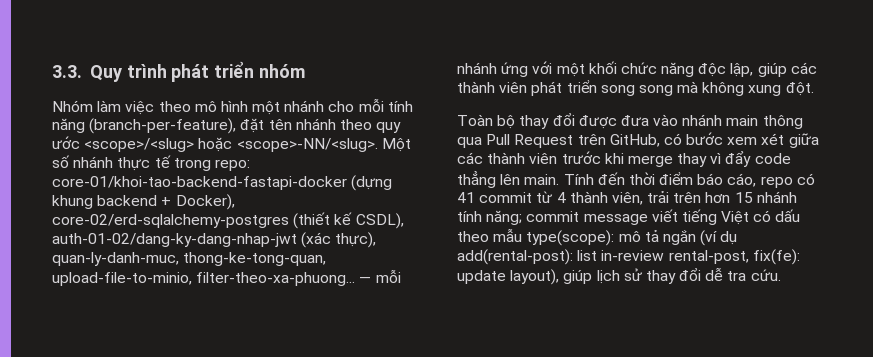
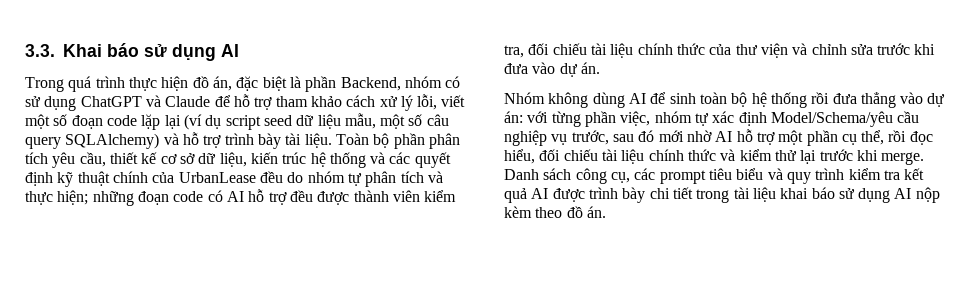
- 3.3. Quy trình phát triển nhóm
- Nhóm làm việc theo mô hình một nhánh cho mỗi tính năng (branch-per-feature), đặt tên nhánh theo quy ước <scope>/<slug> hoặc <scope>-NN/<slug>. Một số nhánh thực tế trong repo: core-01/khoi-tao-backend-fastapi-docker (dựng khung backend + Docker), core-02/erd-sqlalchemy-postgres (thiết kế CSDL), auth-01-02/dang-ky-dang-nhap-jwt (xác thực), quan-ly-danh-muc, thong-ke-tong-quan, upload-file-to-minio, filter-theo-xa-phuong... — mỗi nhánh ứng với một khối chức năng độc lập, giúp các thành viên phát triển song song mà không xung đột.
- Toàn bộ thay đổi được đưa vào nhánh main thông qua Pull Request trên GitHub, có bước xem xét giữa các thành viên trước khi merge thay vì đẩy code thẳng lên main. Tính đến thời điểm báo cáo, repo có 41 commit từ 4 thành viên, trải trên hơn 15 nhánh tính năng; commit message viết tiếng Việt có dấu theo mẫu type(scope): mô tả ngắn (ví dụ add(rental-post): list in-review rental-post, fix(fe): update layout), giúp lịch sử thay đổi dễ tra cứu.
+ 3.3. Khai báo sử dụng AI
+ Trong quá trình thực hiện đồ án, đặc biệt là phần Backend, nhóm có sử dụng ChatGPT và Claude để hỗ trợ tham khảo cách xử lý lỗi, viết một số đoạn code lặp lại (ví dụ script seed dữ liệu mẫu, một số câu query SQLAlchemy) và hỗ trợ trình bày tài liệu. Toàn bộ phần phân tích yêu cầu, thiết kế cơ sở dữ liệu, kiến trúc hệ thống và các quyết định kỹ thuật chính của UrbanLease đều do nhóm tự phân tích và thực hiện; những đoạn code có AI hỗ trợ đều được thành viên kiểm tra, đối chiếu tài liệu chính thức của thư viện và chỉnh sửa trước khi đưa vào dự án.
+ Nhóm không dùng AI để sinh toàn bộ hệ thống rồi đưa thẳng vào dự án: với từng phần việc, nhóm tự xác định Model/Schema/yêu cầu nghiệp vụ trước, sau đó mới nhờ AI hỗ trợ một phần cụ thể, rồi đọc hiểu, đối chiếu tài liệu chính thức và kiểm thử lại trước khi merge. Danh sách công cụ, các prompt tiêu biểu và quy trình kiểm tra kết quả AI được trình bày chi tiết trong tài liệu khai báo sử dụng AI nộp kèm theo đồ án.

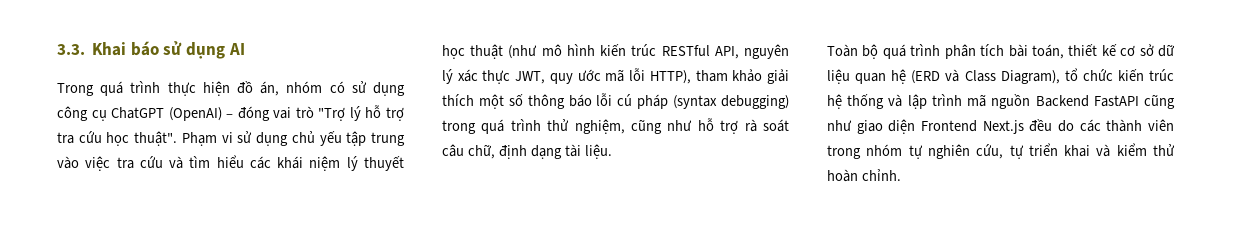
- Trong quá trình thực hiện đồ án, đặc biệt là phần Backend, nhóm có sử dụng ChatGPT và Claude để hỗ trợ tham khảo cách xử lý lỗi, viết một số đoạn code lặp lại (ví dụ script seed dữ liệu mẫu, một số câu query SQLAlchemy) và hỗ trợ trình bày tài liệu. Toàn bộ phần phân tích yêu cầu, thiết kế cơ sở dữ liệu, kiến trúc hệ thống và các quyết định kỹ thuật chính của UrbanLease đều do nhóm tự phân tích và thực hiện; những đoạn code có AI hỗ trợ đều được thành viên kiểm tra, đối chiếu tài liệu chính thức của thư viện và chỉnh sửa trước khi đưa vào dự án.
- Nhóm không dùng AI để sinh toàn bộ hệ thống rồi đưa thẳng vào dự án: với từng phần việc, nhóm tự xác định Model/Schema/yêu cầu nghiệp vụ trước, sau đó mới nhờ AI hỗ trợ một phần cụ thể, rồi đọc hiểu, đối chiếu tài liệu chính thức và kiểm thử lại trước khi merge. Danh sách công cụ, các prompt tiêu biểu và quy trình kiểm tra kết quả AI được trình bày chi tiết trong tài liệu khai báo sử dụng AI nộp kèm theo đồ án.
+ Trong quá trình thực hiện đồ án, nhóm có sử dụng công cụ ChatGPT (OpenAI) – đóng vai trò "Trợ lý hỗ trợ tra cứu học thuật". Phạm vi sử dụng chủ yếu tập trung vào việc tra cứu và tìm hiểu các khái niệm lý thuyết học thuật (như mô hình kiến trúc RESTful API, nguyên lý xác thực JWT, quy ước mã lỗi HTTP), tham khảo giải thích một số thông báo lỗi cú pháp (syntax debugging) trong quá trình thử nghiệm, cũng như hỗ trợ rà soát câu chữ, định dạng tài liệu.
+ Toàn bộ quá trình phân tích bài toán, thiết kế cơ sở dữ liệu quan hệ (ERD và Class Diagram), tổ chức kiến trúc hệ thống và lập trình mã nguồn Backend FastAPI cũng như giao diện Frontend Next.js đều do các thành viên trong nhóm tự nghiên cứu, tự triển khai và kiểm thử hoàn chỉnh.

